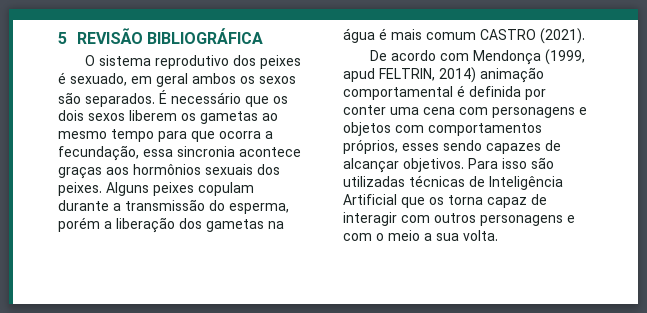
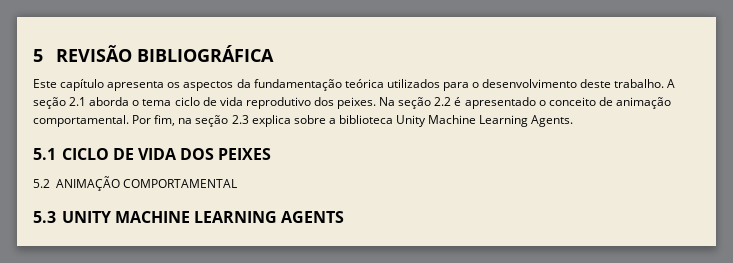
- O sistema reprodutivo dos peixes é sexuado, em geral ambos os sexos são separados. É necessário que os dois sexos liberem os gametas ao mesmo tempo para que ocorra a fecundação, essa sincronia acontece graças aos hormônios sexuais dos peixes. Alguns peixes copulam durante a transmissão do esperma, porém a liberação dos gametas na água é mais comum CASTRO (2021).
- De acordo com Mendonça (1999, apud FELTRIN, 2014) animação comportamental é definida por conter uma cena com personagens e objetos com comportamentos próprios, esses sendo capazes de alcançar objetivos. Para isso são utilizadas técnicas de Inteligência Artificial que os torna capaz de interagir com outros personagens e com o meio a sua volta.
+ Este capítulo apresenta os aspectos da fundamentação teórica utilizados para o desenvolvimento deste trabalho. A seção 2.1 aborda o tema ciclo de vida reprodutivo dos peixes. Na seção 2.2 é apresentado o conceito de animação comportamental. Por fim, na seção 2.3 explica sobre a biblioteca Unity Machine Learning Agents.
+ 5.1 CICLO DE VIDA DOS PEIXES
+ 5.2 ANIMAÇÃO COMPORTAMENTAL
+ 5.3 UNITY MACHINE LEARNING AGENTS

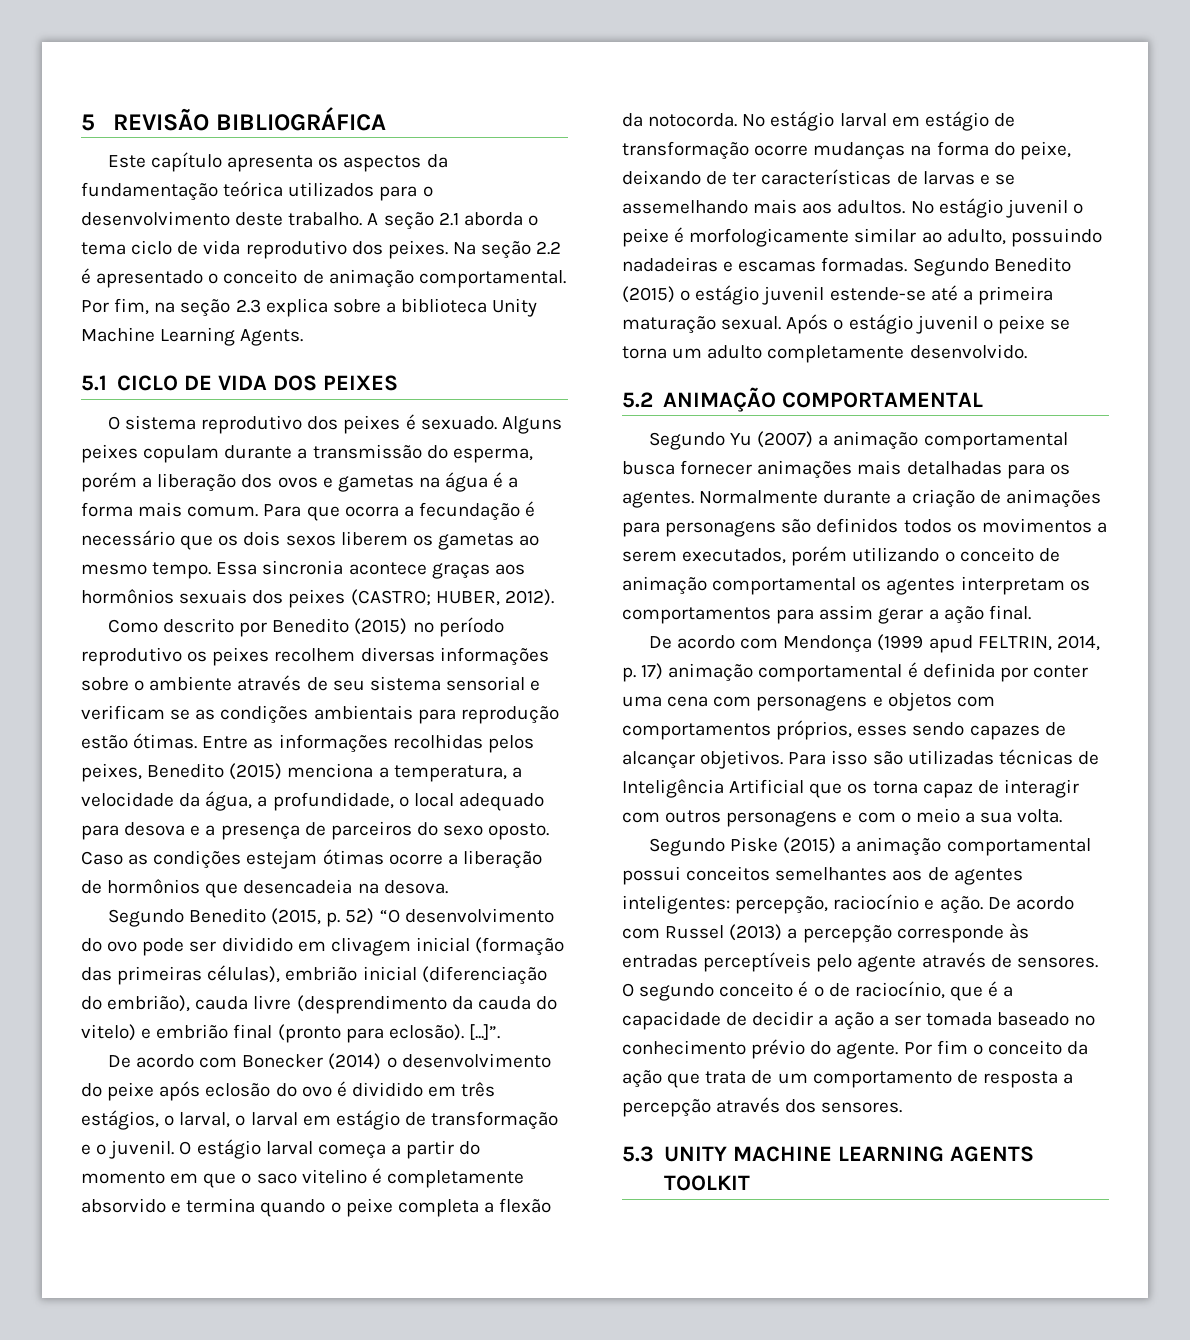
+ O sistema reprodutivo dos peixes é sexuado. Alguns peixes copulam durante a transmissão do esperma, porém a liberação dos ovos e gametas na água é a forma mais comum. Para que ocorra a fecundação é necessário que os dois sexos liberem os gametas ao mesmo tempo. Essa sincronia acontece graças aos hormônios sexuais dos peixes (CASTRO; HUBER, 2012).
+ Como descrito por Benedito (2015) no período reprodutivo os peixes recolhem diversas informações sobre o ambiente através de seu sistema sensorial e verificam se as condições ambientais para reprodução estão ótimas. Entre as informações recolhidas pelos peixes, Benedito (2015) menciona a temperatura, a velocidade da água, a profundidade, o local adequado para desova e a presença de parceiros do sexo oposto. Caso as condições estejam ótimas ocorre a liberação de hormônios que desencadeia na desova.
+ Segundo Benedito (2015, p. 52) “O desenvolvimento do ovo pode ser dividido em clivagem inicial (formação das primeiras células), embrião inicial (diferenciação do embrião), cauda livre (desprendimento da cauda do vitelo) e embrião final (pronto para eclosão). [...]”.
+ De acordo com Bonecker (2014) o desenvolvimento do peixe após eclosão do ovo é dividido em três estágios, o larval, o larval em estágio de transformação e o juvenil. O estágio larval começa a partir do momento em que o saco vitelino é completamente absorvido e termina quando o peixe completa a flexão da notocorda. No estágio larval em estágio de transformação ocorre mudanças na forma do peixe, deixando de ter características de larvas e se assemelhando mais aos adultos. No estágio juvenil o peixe é morfologicamente similar ao adulto, possuindo nadadeiras e escamas formadas. Segundo Benedito (2015) o estágio juvenil estende-se até a primeira maturação sexual. Após o estágio juvenil o peixe se torna um adulto completamente desenvolvido.
  5.2 ANIMAÇÃO COMPORTAMENTAL
+ Segundo Yu (2007) a animação comportamental busca fornecer animações mais detalhadas para os agentes. Normalmente durante a criação de animações para personagens são definidos todos os movimentos a serem executados, porém utilizando o conceito de animação comportamental os agentes interpretam os comportamentos para assim gerar a ação final.
+ De acordo com Mendonça (1999 apud FELTRIN, 2014, p. 17) animação comportamental é definida por conter uma cena com personagens e objetos com comportamentos próprios, esses sendo capazes de alcançar objetivos. Para isso são utilizadas técnicas de Inteligência Artificial que os torna capaz de interagir com outros personagens e com o meio a sua volta.
+ Segundo Piske (2015) a animação comportamental possui conceitos semelhantes aos de agentes inteligentes: percepção, raciocínio e ação. De acordo com Russel (2013) a percepção corresponde às entradas perceptíveis pelo agente através de sensores. O segundo conceito é o de raciocínio, que é a capacidade de decidir a ação a ser tomada baseado no conhecimento prévio do agente. Por fim o conceito da ação que trata de um comportamento de resposta a percepção através dos sensores.
- 5.3 UNITY MACHINE LEARNING AGENTS
+ 5.3 UNITY MACHINE LEARNING AGENTS TOOLKIT

